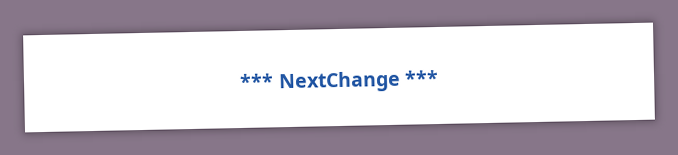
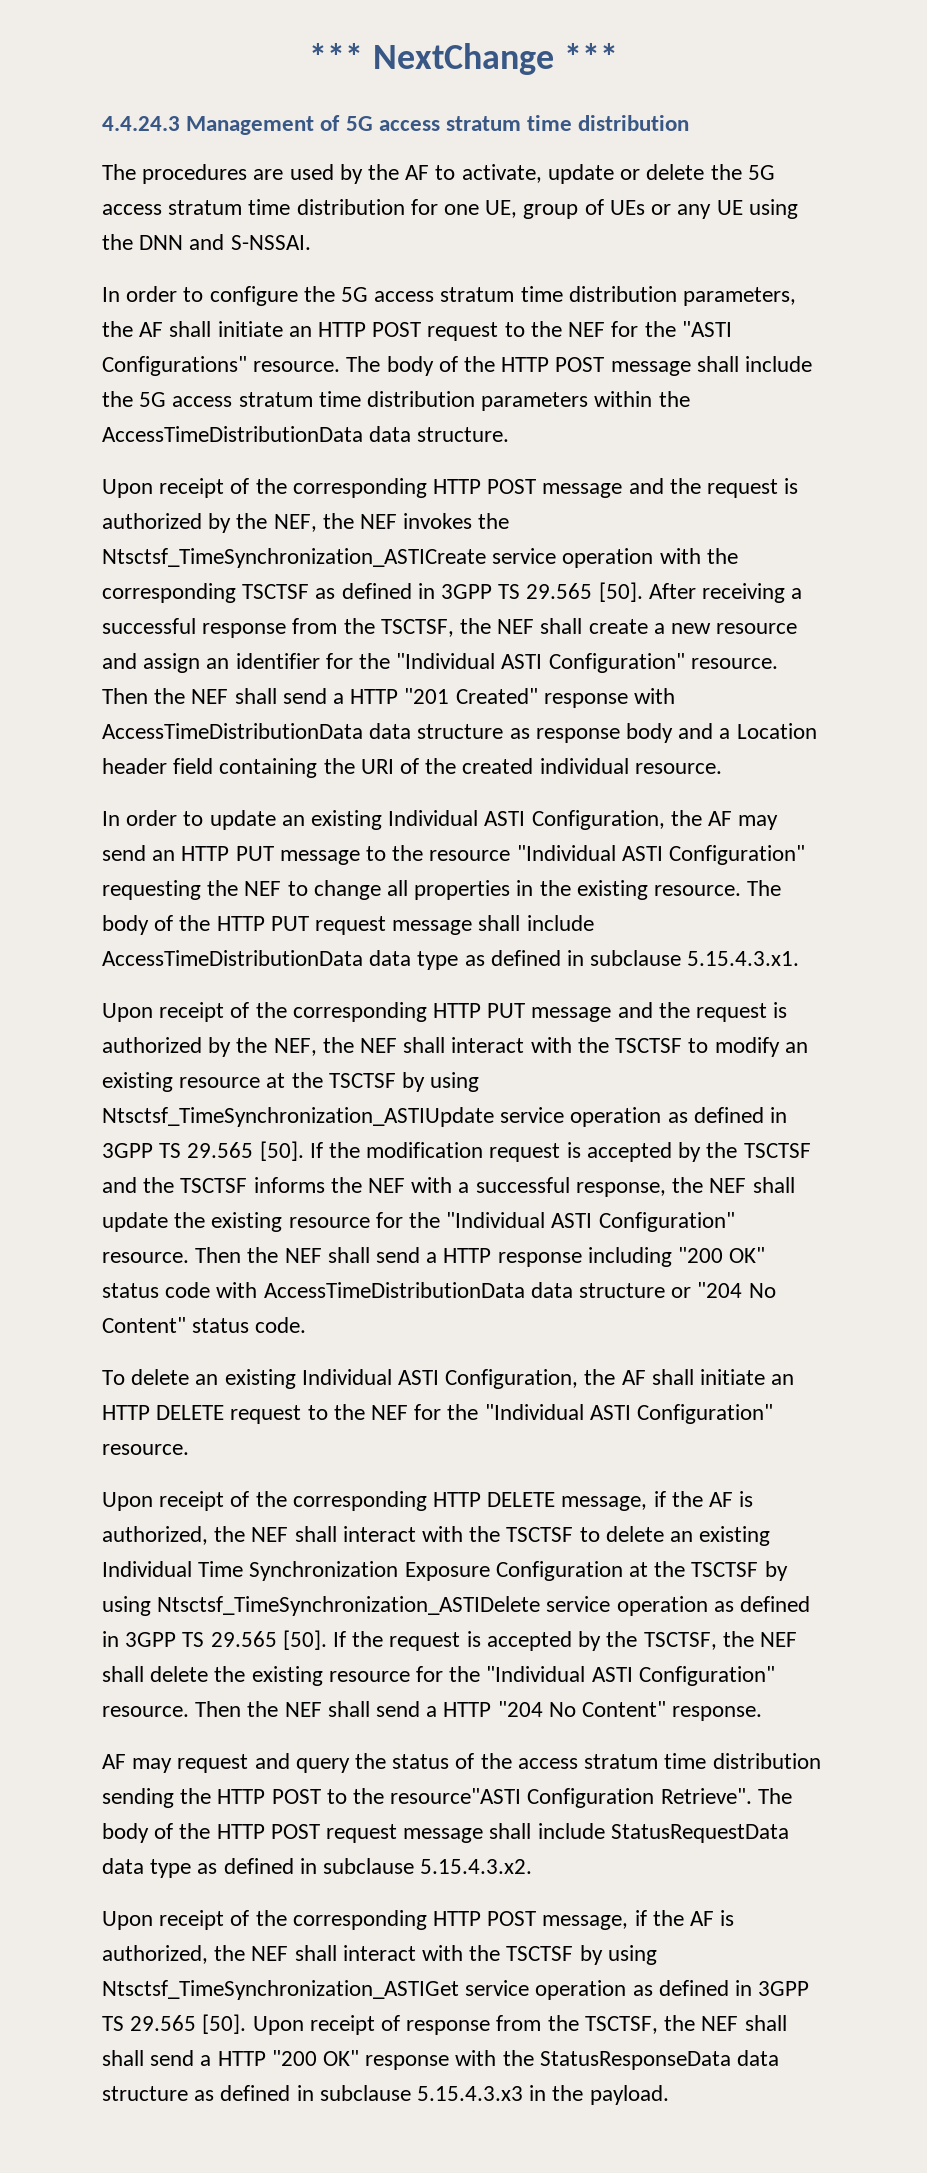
+ 4.4.24.3 Management of 5G access stratum time distribution
+ The procedures are used by the AF to activate, update or delete the 5G access stratum time distribution for one UE, group of UEs or any UE using the DNN and S-NSSAI.
+ In order to configure the 5G access stratum time distribution parameters, the AF shall initiate an HTTP POST request to the NEF for the "ASTI Configurations" resource. The body of the HTTP POST message shall include the 5G access stratum time distribution parameters within the AccessTimeDistributionData data structure.
+ Upon receipt of the corresponding HTTP POST message and the request is authorized by the NEF, the NEF invokes the Ntsctsf_TimeSynchronization_ASTICreate service operation with the corresponding TSCTSF as defined in 3GPP TS 29.565 [50]. After receiving a successful response from the TSCTSF, the NEF shall create a new resource and assign an identifier for the "Individual ASTI Configuration" resource. Then the NEF shall send a HTTP "201 Created" response with AccessTimeDistributionData data structure as response body and a Location header field containing the URI of the created individual resource.
+ In order to update an existing Individual ASTI Configuration, the AF may send an HTTP PUT message to the resource "Individual ASTI Configuration" requesting the NEF to change all properties in the existing resource. The body of the HTTP PUT request message shall include AccessTimeDistributionData data type as defined in subclause 5.15.4.3.x1.
+ Upon receipt of the corresponding HTTP PUT message and the request is authorized by the NEF, the NEF shall interact with the TSCTSF to modify an existing resource at the TSCTSF by using Ntsctsf_TimeSynchronization_ASTIUpdate service operation as defined in 3GPP TS 29.565 [50]. If the modification request is accepted by the TSCTSF and the TSCTSF informs the NEF with a successful response, the NEF shall update the existing resource for the "Individual ASTI Configuration" resource. Then the NEF shall send a HTTP response including "200 OK" status code with AccessTimeDistributionData data structure or "204 No Content" status code.
+ To delete an existing Individual ASTI Configuration, the AF shall initiate an HTTP DELETE request to the NEF for the "Individual ASTI Configuration" resource.
+ Upon receipt of the corresponding HTTP DELETE message, if the AF is authorized, the NEF shall interact with the TSCTSF to delete an existing Individual Time Synchronization Exposure Configuration at the TSCTSF by using Ntsctsf_TimeSynchronization_ASTIDelete service operation as defined in 3GPP TS 29.565 [50]. If the request is accepted by the TSCTSF, the NEF shall delete the existing resource for the "Individual ASTI Configuration" resource. Then the NEF shall send a HTTP "204 No Content" response.
+ AF may request and query the status of the access stratum time distribution sending the HTTP POST to the resource"ASTI Configuration Retrieve". The body of the HTTP POST request message shall include StatusRequestData data type as defined in subclause 5.15.4.3.x2.
+ Upon receipt of the corresponding HTTP POST message, if the AF is authorized, the NEF shall interact with the TSCTSF by using Ntsctsf_TimeSynchronization_ASTIGet service operation as defined in 3GPP TS 29.565 [50]. Upon receipt of response from the TSCTSF, the NEF shall shall send a HTTP "200 OK" response with the StatusResponseData data structure as defined in subclause 5.15.4.3.x3 in the payload.

